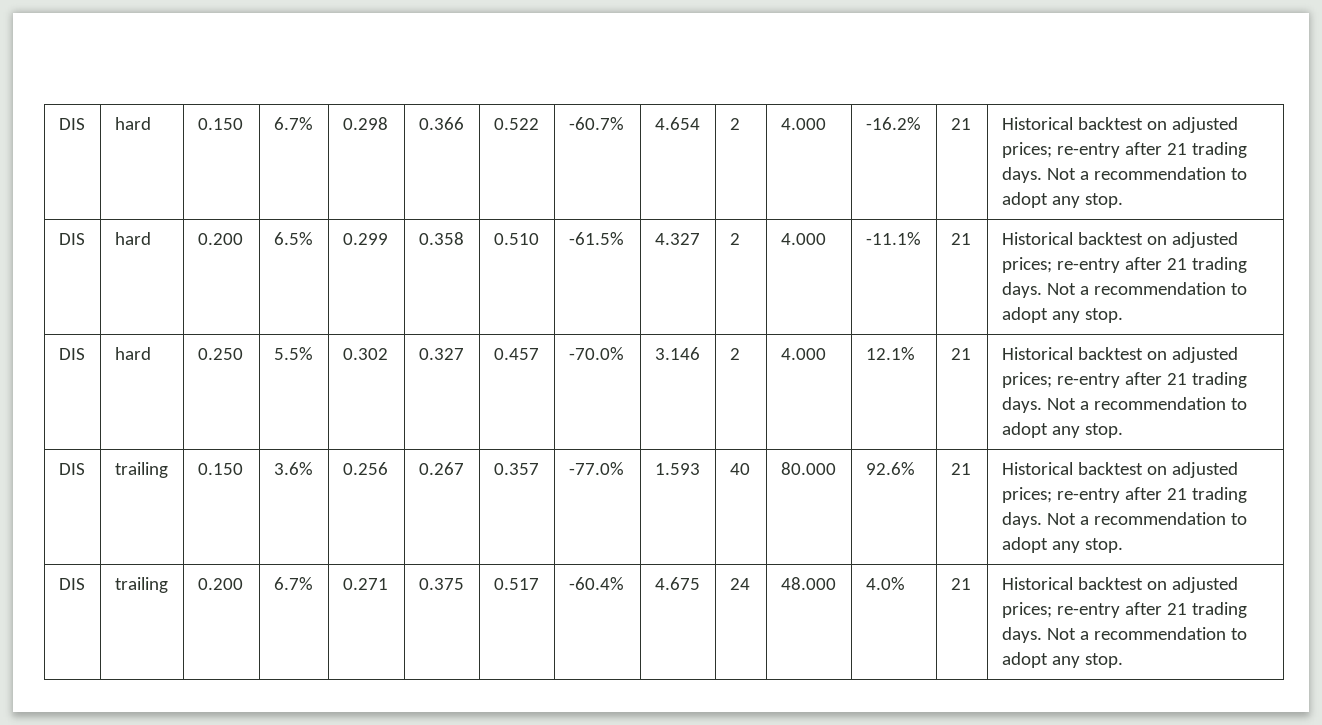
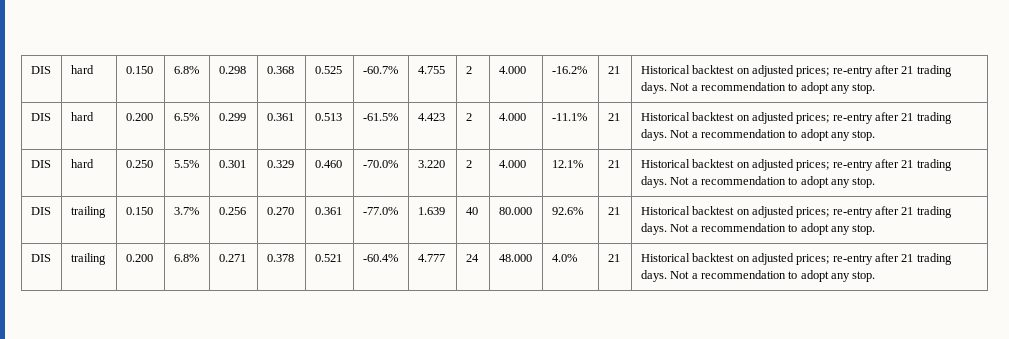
- DIS | hard | 0.150 | 6.7% | 0.298 | 0.366 | 0.522 | -60.7% | 4.654 | 2 | 4.000 | -16.2% | 21 | Historical backtest on adjusted prices; re-entry after 21 trading days. Not a recommendation to adopt any stop.
+ DIS | hard | 0.150 | 6.8% | 0.298 | 0.368 | 0.525 | -60.7% | 4.755 | 2 | 4.000 | -16.2% | 21 | Historical backtest on adjusted prices; re-entry after 21 trading days. Not a recommendation to adopt any stop.
- DIS | hard | 0.200 | 6.5% | 0.299 | 0.358 | 0.510 | -61.5% | 4.327 | 2 | 4.000 | -11.1% | 21 | Historical backtest on adjusted prices; re-entry after 21 trading days. Not a recommendation to adopt any stop.
+ DIS | hard | 0.200 | 6.5% | 0.299 | 0.361 | 0.513 | -61.5% | 4.423 | 2 | 4.000 | -11.1% | 21 | Historical backtest on adjusted prices; re-entry after 21 trading days. Not a recommendation to adopt any stop.
- DIS | hard | 0.250 | 5.5% | 0.302 | 0.327 | 0.457 | -70.0% | 3.146 | 2 | 4.000 | 12.1% | 21 | Historical backtest on adjusted prices; re-entry after 21 trading days. Not a recommendation to adopt any stop.
+ DIS | hard | 0.250 | 5.5% | 0.301 | 0.329 | 0.460 | -70.0% | 3.220 | 2 | 4.000 | 12.1% | 21 | Historical backtest on adjusted prices; re-entry after 21 trading days. Not a recommendation to adopt any stop.
- DIS | trailing | 0.150 | 3.6% | 0.256 | 0.267 | 0.357 | -77.0% | 1.593 | 40 | 80.000 | 92.6% | 21 | Historical backtest on adjusted prices; re-entry after 21 trading days. Not a recommendation to adopt any stop.
+ DIS | trailing | 0.150 | 3.7% | 0.256 | 0.270 | 0.361 | -77.0% | 1.639 | 40 | 80.000 | 92.6% | 21 | Historical backtest on adjusted prices; re-entry after 21 trading days. Not a recommendation to adopt any stop.
- DIS | trailing | 0.200 | 6.7% | 0.271 | 0.375 | 0.517 | -60.4% | 4.675 | 24 | 48.000 | 4.0% | 21 | Historical backtest on adjusted prices; re-entry after 21 trading days. Not a recommendation to adopt any stop.
+ DIS | trailing | 0.200 | 6.8% | 0.271 | 0.378 | 0.521 | -60.4% | 4.777 | 24 | 48.000 | 4.0% | 21 | Historical backtest on adjusted prices; re-entry after 21 trading days. Not a recommendation to adopt any stop.

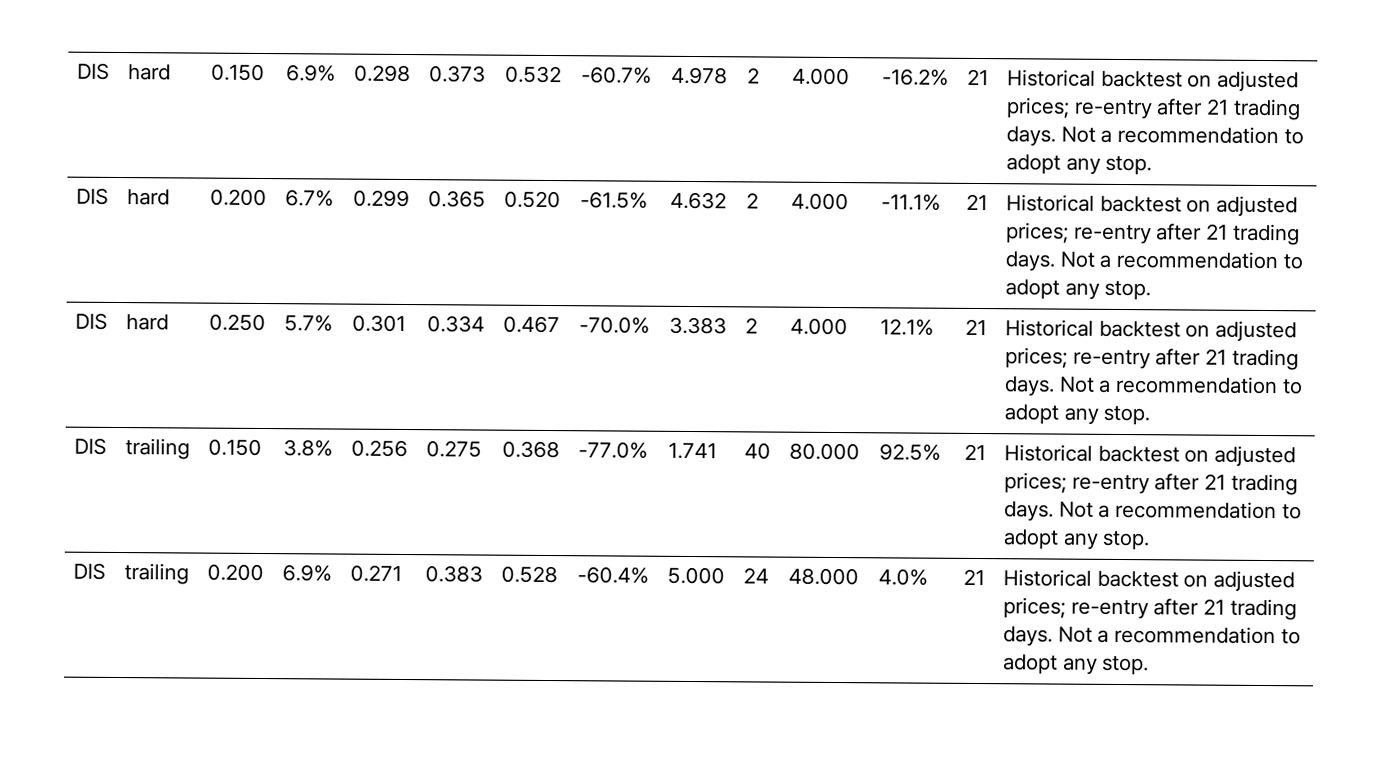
- DIS | hard | 0.150 | 6.8% | 0.298 | 0.368 | 0.525 | -60.7% | 4.755 | 2 | 4.000 | -16.2% | 21 | Historical backtest on adjusted prices; re-entry after 21 trading days. Not a recommendation to adopt any stop.
+ DIS | hard | 0.150 | 6.9% | 0.298 | 0.373 | 0.532 | -60.7% | 4.978 | 2 | 4.000 | -16.2% | 21 | Historical backtest on adjusted prices; re-entry after 21 trading days. Not a recommendation to adopt any stop.
- DIS | hard | 0.200 | 6.5% | 0.299 | 0.361 | 0.513 | -61.5% | 4.423 | 2 | 4.000 | -11.1% | 21 | Historical backtest on adjusted prices; re-entry after 21 trading days. Not a recommendation to adopt any stop.
+ DIS | hard | 0.200 | 6.7% | 0.299 | 0.365 | 0.520 | -61.5% | 4.632 | 2 | 4.000 | -11.1% | 21 | Historical backtest on adjusted prices; re-entry after 21 trading days. Not a recommendation to adopt any stop.
- DIS | hard | 0.250 | 5.5% | 0.301 | 0.329 | 0.460 | -70.0% | 3.220 | 2 | 4.000 | 12.1% | 21 | Historical backtest on adjusted prices; re-entry after 21 trading days. Not a recommendation to adopt any stop.
+ DIS | hard | 0.250 | 5.7% | 0.301 | 0.334 | 0.467 | -70.0% | 3.383 | 2 | 4.000 | 12.1% | 21 | Historical backtest on adjusted prices; re-entry after 21 trading days. Not a recommendation to adopt any stop.
- DIS | trailing | 0.150 | 3.7% | 0.256 | 0.270 | 0.361 | -77.0% | 1.639 | 40 | 80.000 | 92.6% | 21 | Historical backtest on adjusted prices; re-entry after 21 trading days. Not a recommendation to adopt any stop.
+ DIS | trailing | 0.150 | 3.8% | 0.256 | 0.275 | 0.368 | -77.0% | 1.741 | 40 | 80.000 | 92.5% | 21 | Historical backtest on adjusted prices; re-entry after 21 trading days. Not a recommendation to adopt any stop.
- DIS | trailing | 0.200 | 6.8% | 0.271 | 0.378 | 0.521 | -60.4% | 4.777 | 24 | 48.000 | 4.0% | 21 | Historical backtest on adjusted prices; re-entry after 21 trading days. Not a recommendation to adopt any stop.
+ DIS | trailing | 0.200 | 6.9% | 0.271 | 0.383 | 0.528 | -60.4% | 5.000 | 24 | 48.000 | 4.0% | 21 | Historical backtest on adjusted prices; re-entry after 21 trading days. Not a recommendation to adopt any stop.

